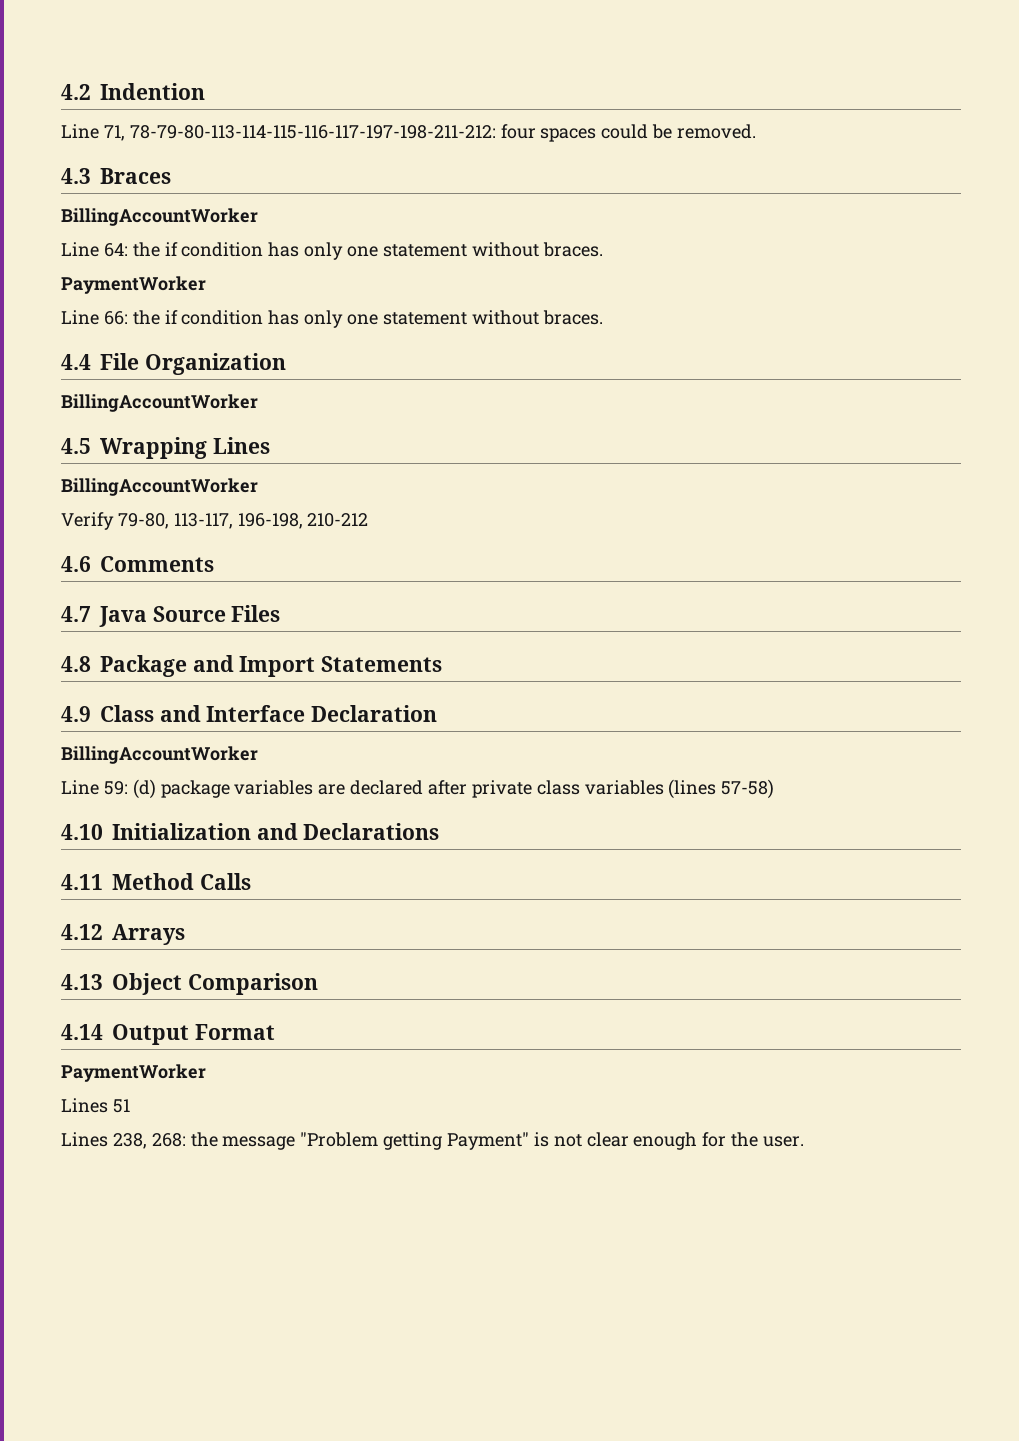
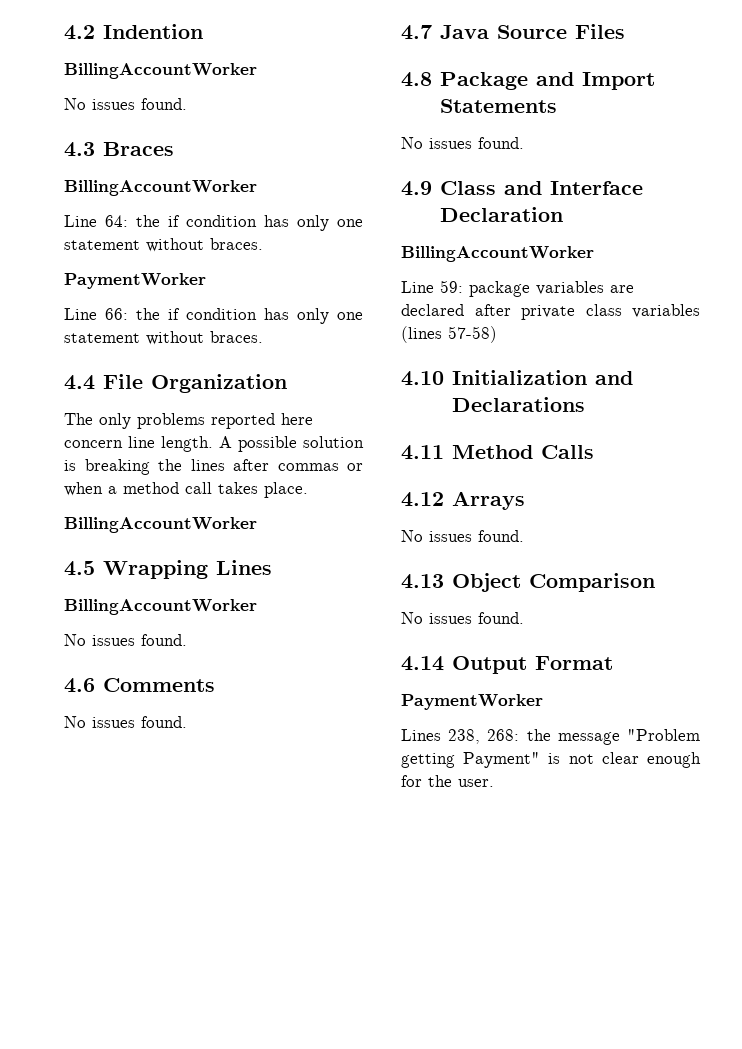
  4.2 Indention
- Line 71, 78-79-80-113-114-115-116-117-197-198-211-212: four spaces could be removed.
+ BillingAccountWorker
+ No issues found.
+ The only problems reported here concern line length. A possible solution is breaking the lines after commas or when a method call takes place.
  4.5 Wrapping Lines
  BillingAccountWorker
- Verify 79-80, 113-117, 196-198, 210-212
+ No issues found.
  4.6 Comments
+ No issues found.
  4.8 Package and Import Statements
+ No issues found.
- Line 59: (d) package variables are declared after private class variables (lines 57-58)
+ Line 59: package variables are declared after private class variables (lines 57-58)
  4.12 Arrays
+ No issues found.
  4.13 Object Comparison
+ No issues found.
- Lines 51

